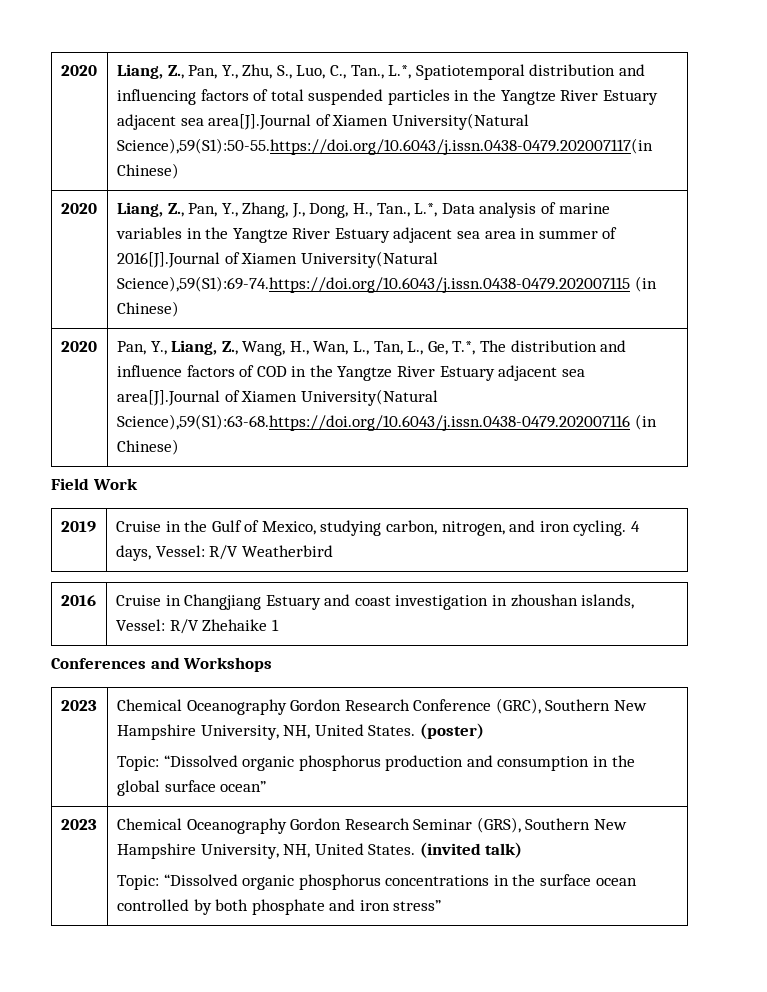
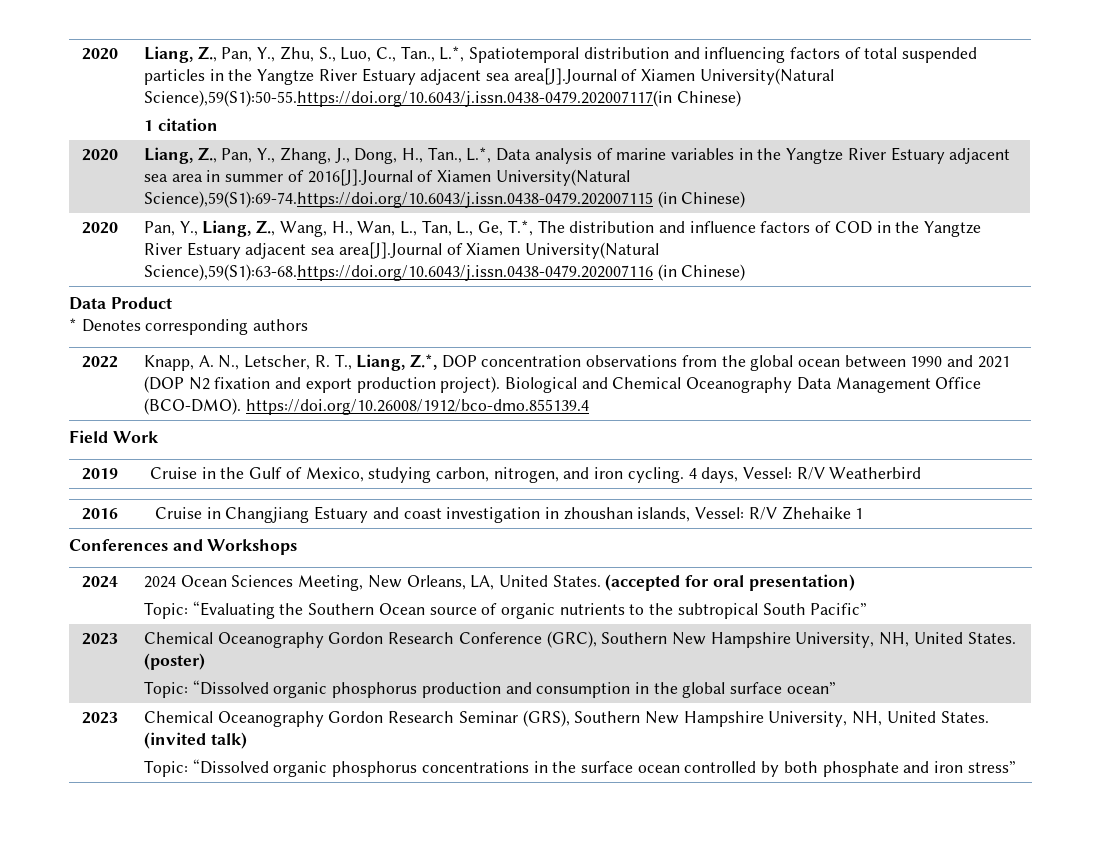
  2020 | Liang, Z., Pan, Y., Zhu, S., Luo, C., Tan., L.*, Spatiotemporal distribution and influencing factors of total suspended particles in the Yangtze River Estuary adjacent sea area[J].Journal of Xiamen University(Natural Science),59(S1):50-55.https://doi.org/10.6043/j.issn.0438-0479.202007117(in Chinese)
+ 1 citation
+ Data Product
+ * Denotes corresponding authors
+ 2022 | Knapp, A. N., Letscher, R. T., Liang, Z.*, DOP concentration observations from the global ocean between 1990 and 2021 (DOP N2 fixation and export production project). Biological and Chemical Oceanography Data Management Office (BCO-DMO). https://doi.org/10.26008/1912/bco-dmo.855139.4
+ 2024 | 2024 Ocean Sciences Meeting, New Orleans, LA, United States. (accepted for oral presentation)
+ Topic: “Evaluating the Southern Ocean source of organic nutrients to the subtropical South Pacific”

